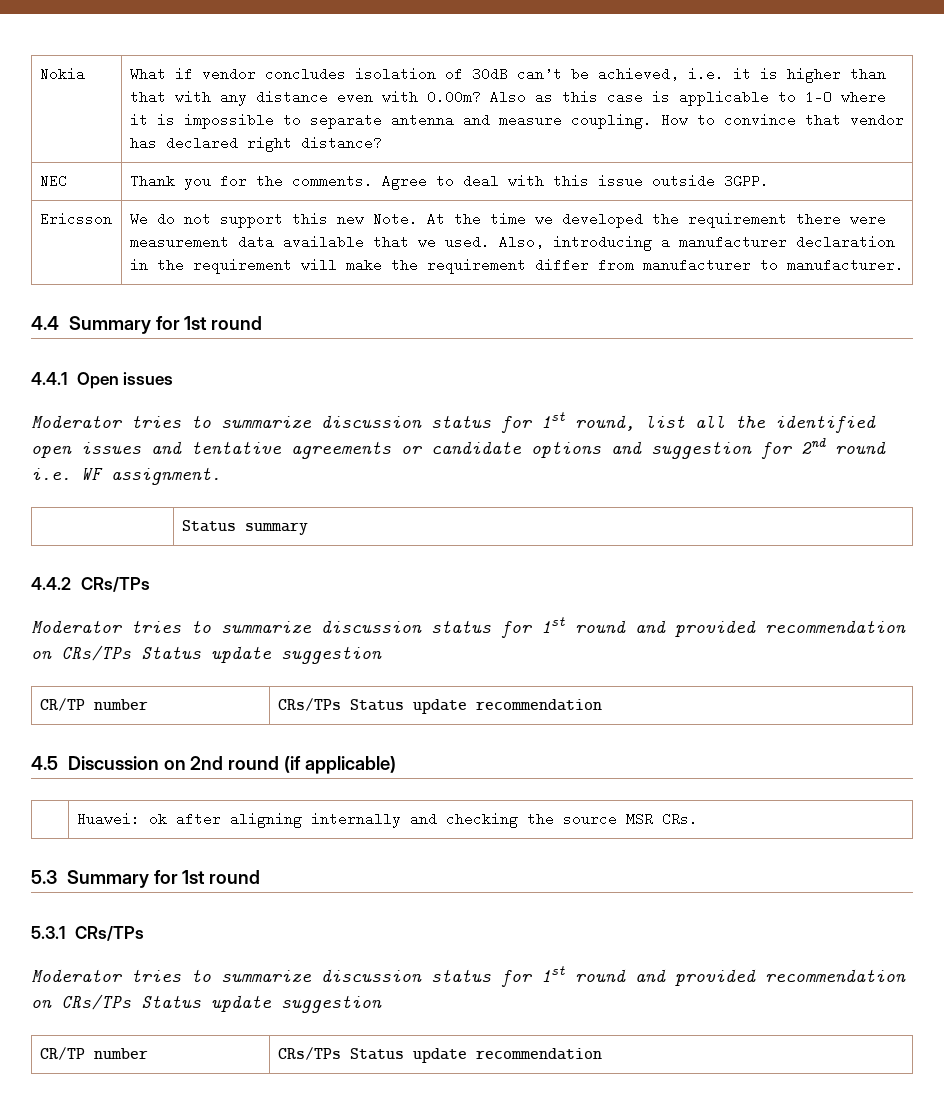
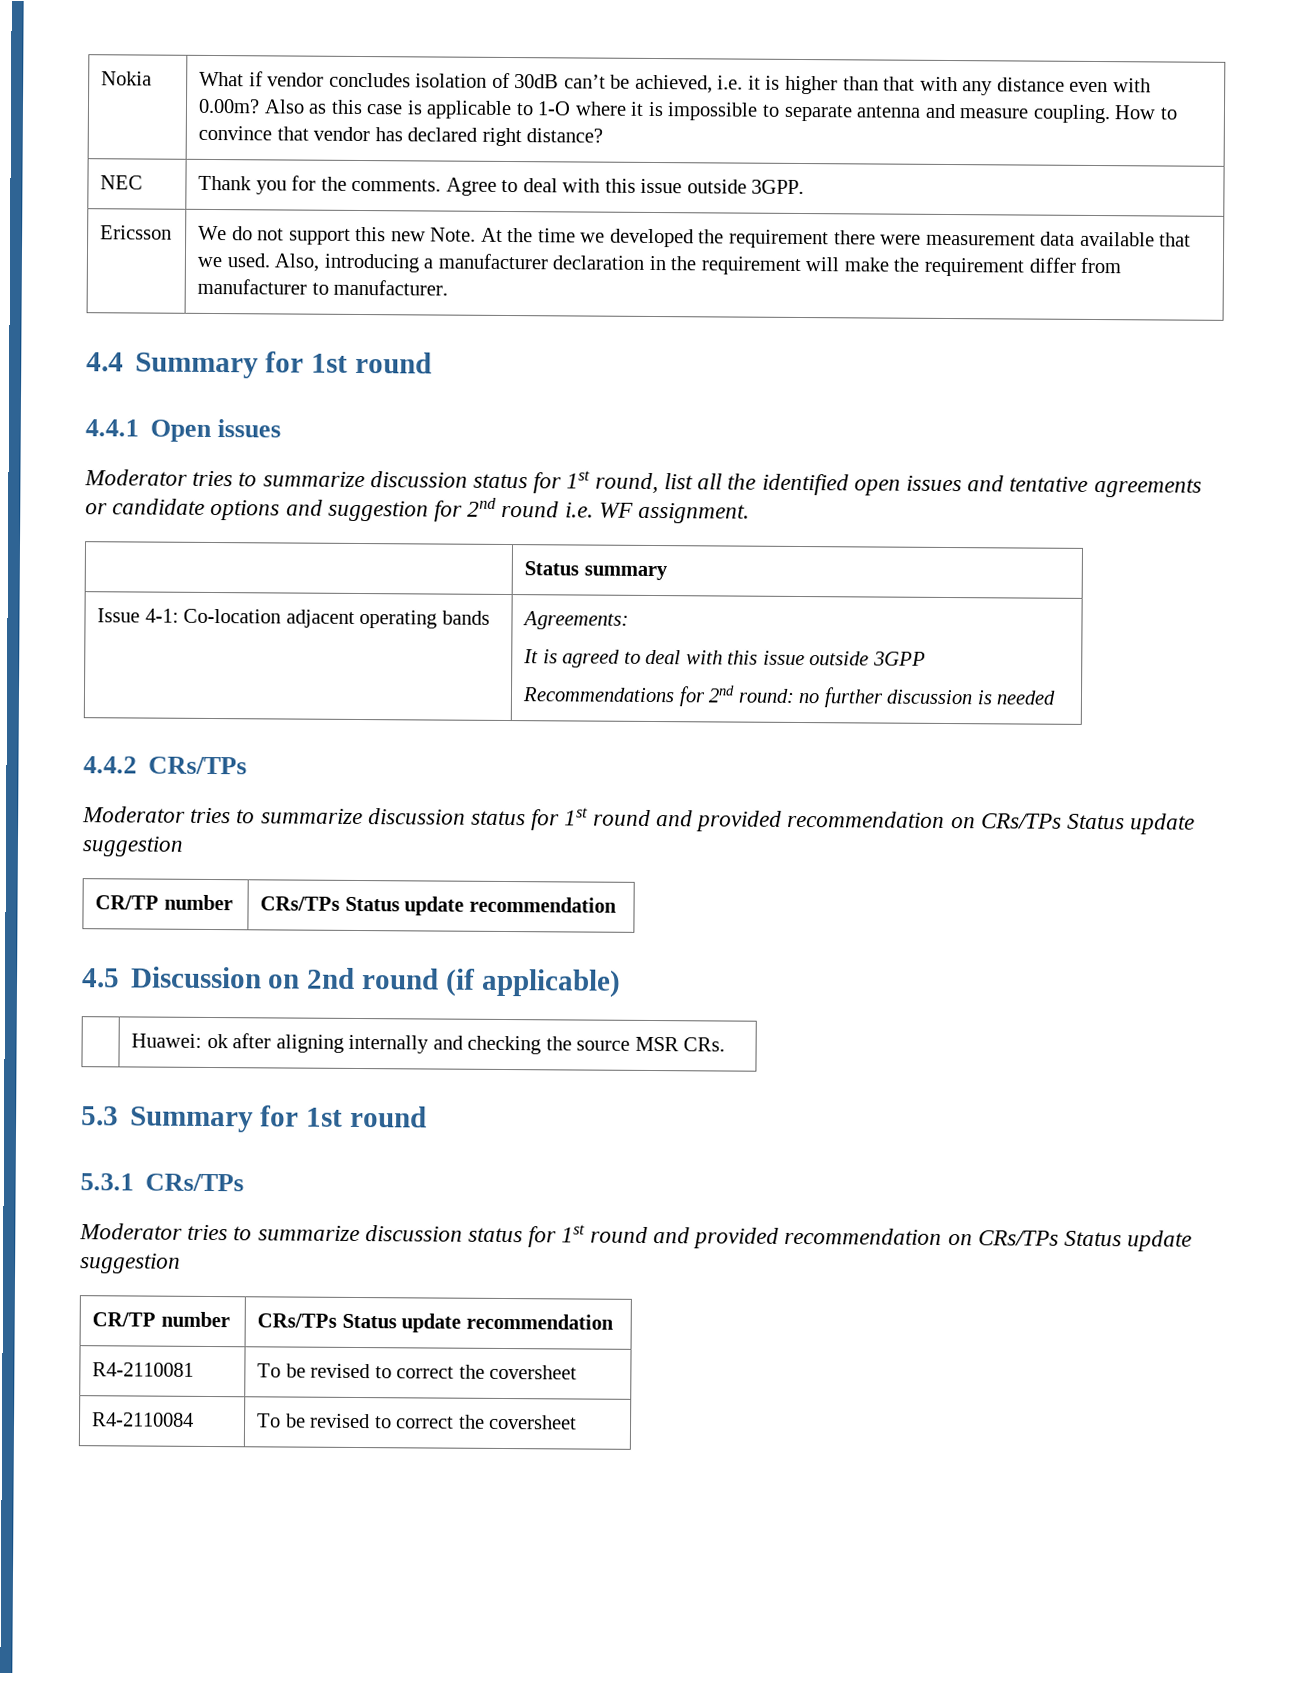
+ Issue 4-1: Co-location adjacent operating bands | Agreements:
+ It is agreed to deal with this issue outside 3GPP
+ Recommendations for 2nd round: no further discussion is needed
+ R4-2110081 | To be revised to correct the coversheet
+ R4-2110084 | To be revised to correct the coversheet

